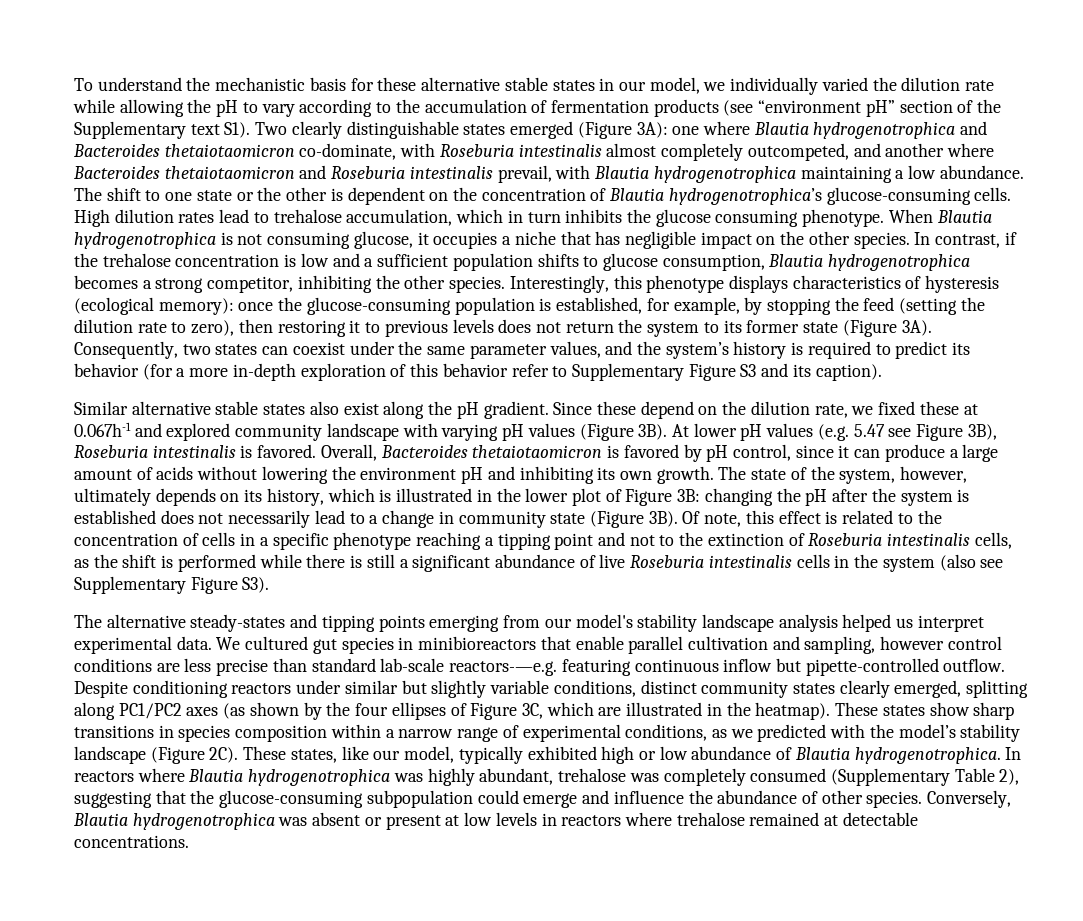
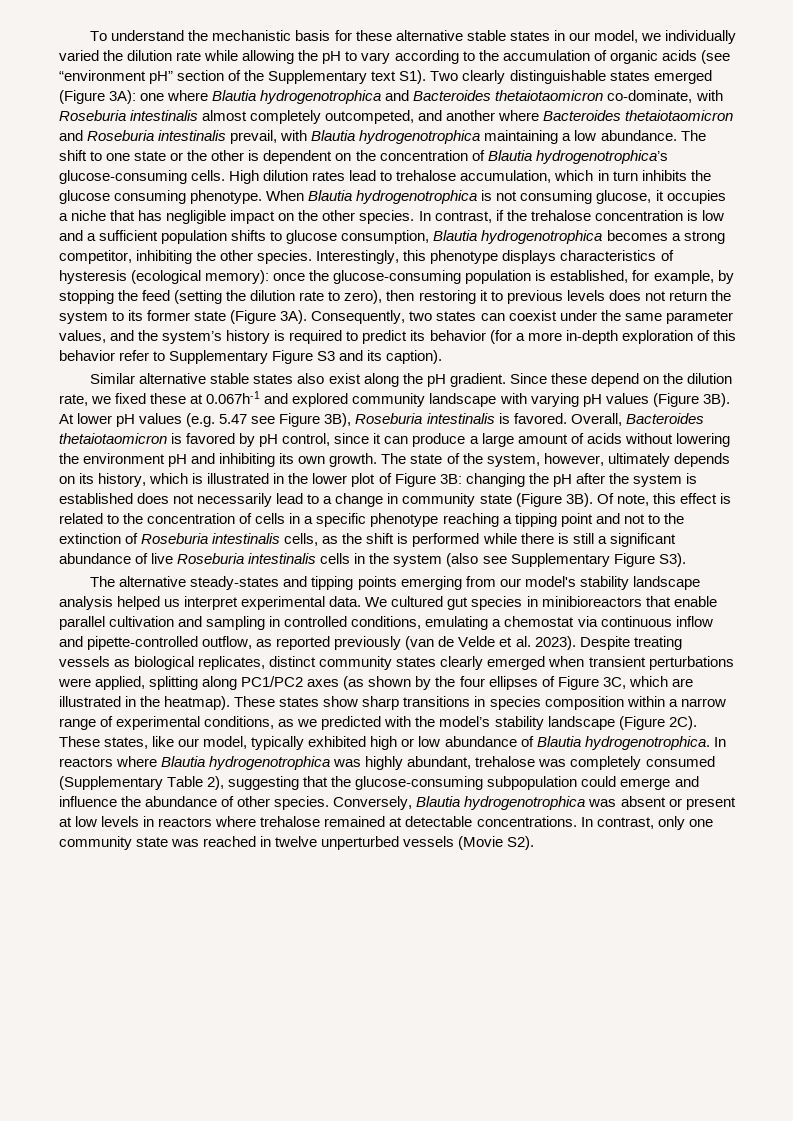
- To understand the mechanistic basis for these alternative stable states in our model, we individually varied the dilution rate while allowing the pH to vary according to the accumulation of fermentation products (see “environment pH” section of the Supplementary text S1). Two clearly distinguishable states emerged (Figure 3A):
+ To understand the mechanistic basis for these alternative stable states in our model, we individually varied the dilution rate while allowing the pH to vary according to the accumulation of organic acids (see “environment pH” section of the Supplementary text S1). Two clearly distinguishable states emerged (Figure 3A):
- We cultured gut species in minibioreactors that enable parallel cultivation and sampling, however control conditions are less precise than standard lab-scale reactors-—e.g. featuring continuous inflow but pipette-controlled outflow. Despite conditioning reactors under similar but slightly variable conditions, distinct community states clearly emerged, splitting along PC1/PC2 axes (as shown by the four ellipses of Figure 3C, which are illustrated in the heatmap).
+ We cultured gut species in minibioreactors that enable parallel cultivation and sampling in controlled conditions, emulating a chemostat via continuous inflow and pipette-controlled outflow, as reported previously (van de Velde et al. 2023). Despite treating vessels as biological replicates, distinct community states clearly emerged when transient perturbations were applied, splitting along PC1/PC2 axes (as shown by the four ellipses of Figure 3C, which are illustrated in the heatmap).
+ In contrast, only one community state was reached in twelve unperturbed vessels (Movie S2).

